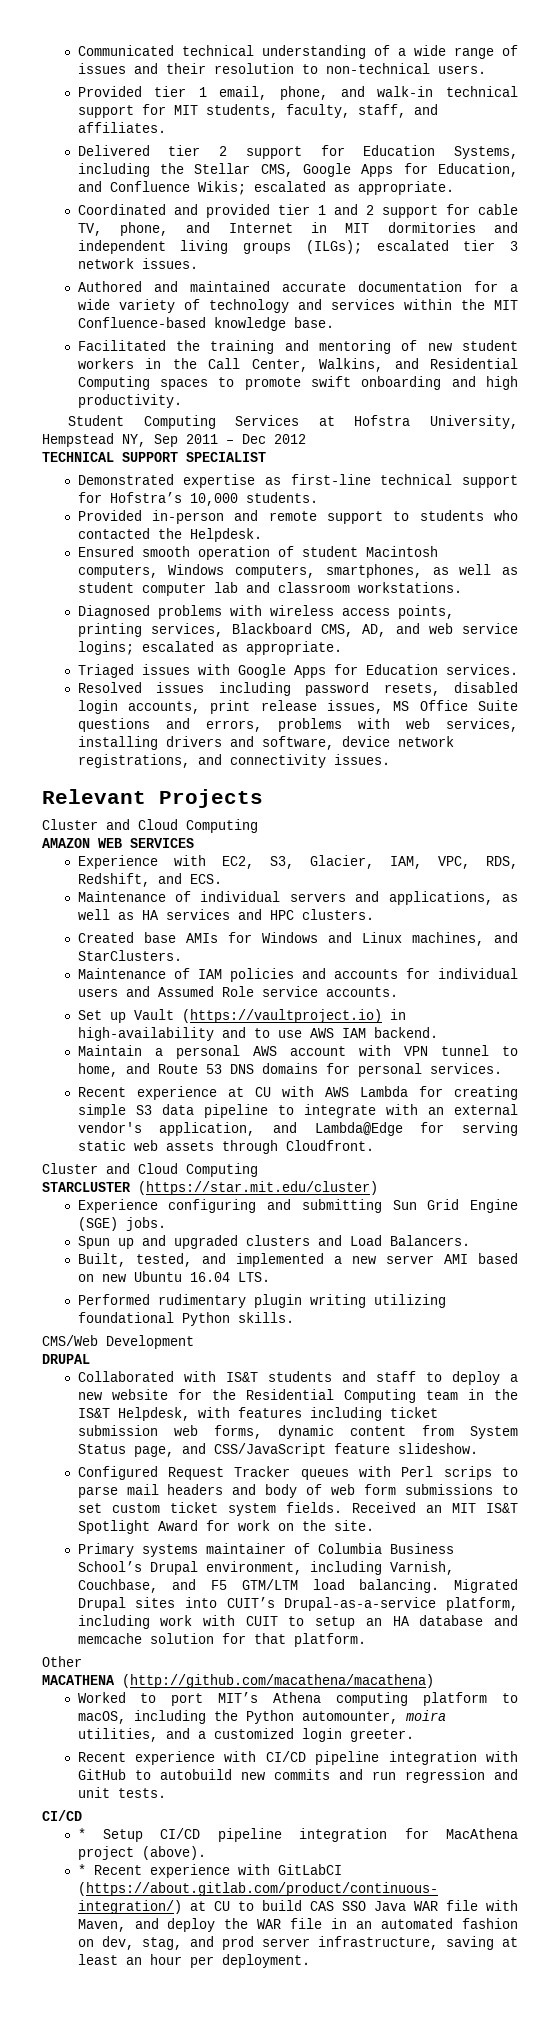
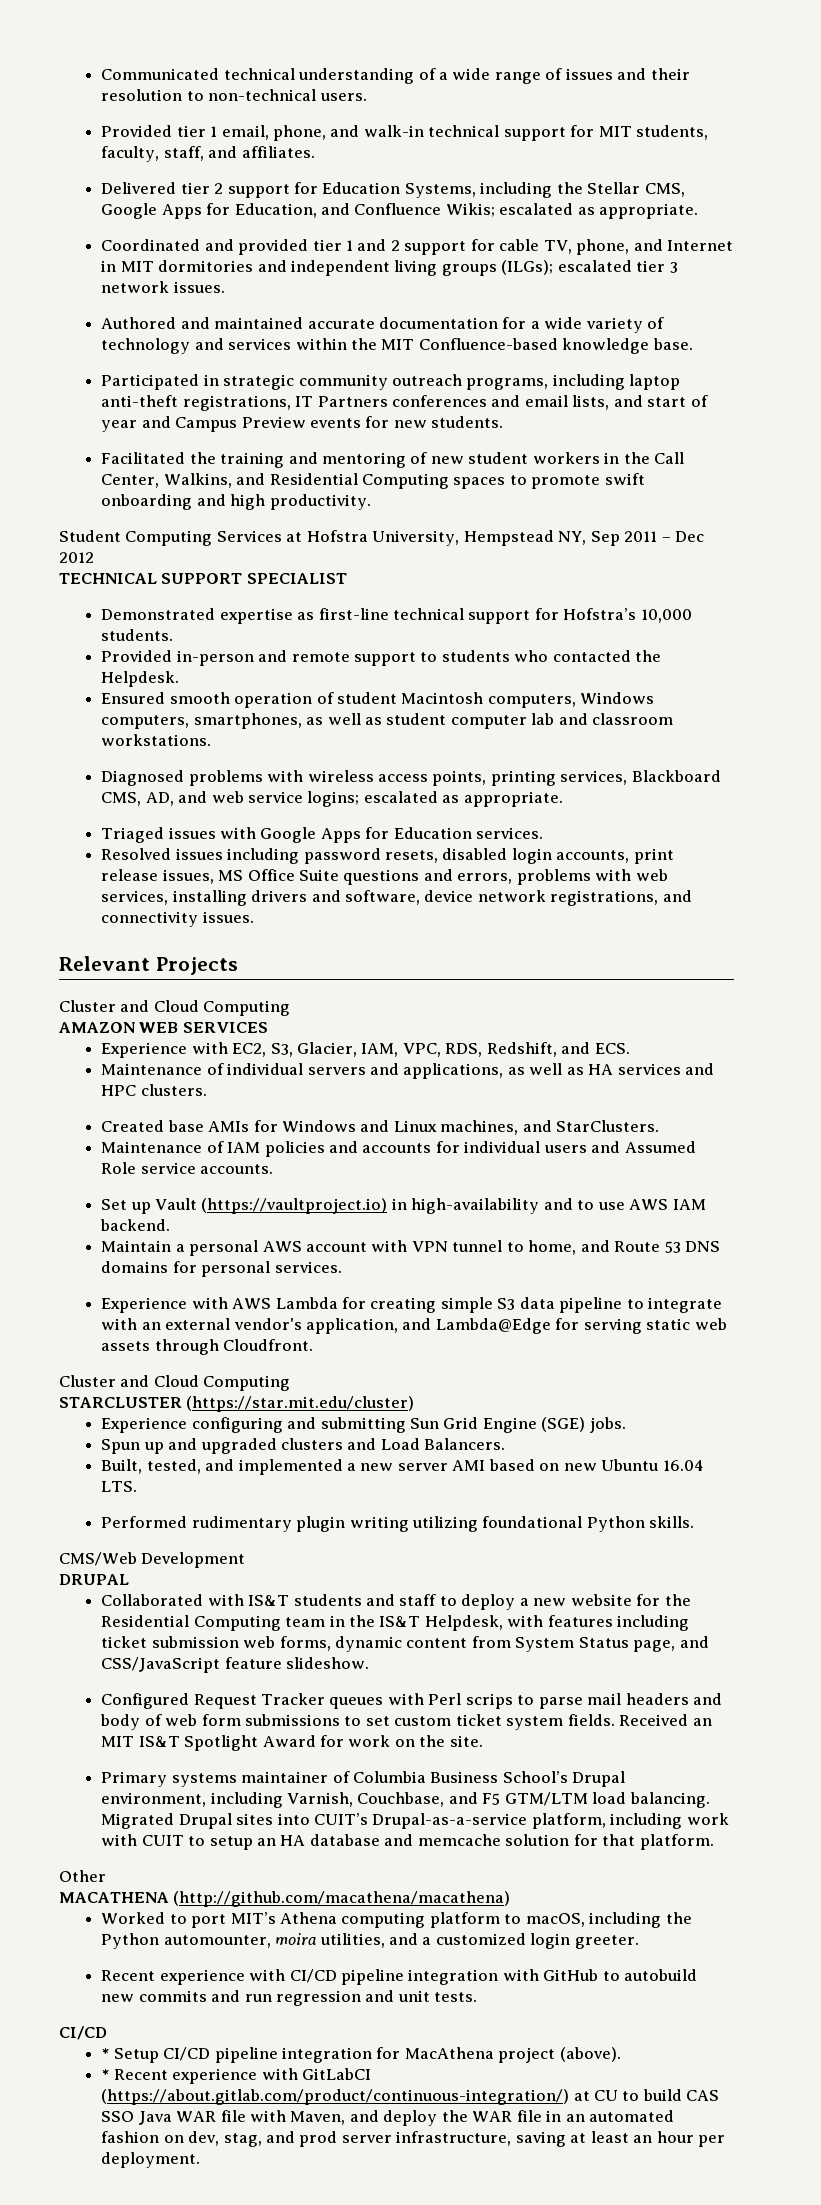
+ Participated in strategic community outreach programs, including laptop anti-theft registrations, IT Partners conferences and email lists, and start of year and Campus Preview events for new students.
- Recent experience at CU with AWS Lambda for creating simple S3 data pipeline to integrate with an external vendor's application, and Lambda@Edge for serving static web assets through Cloudfront.
+ Experience with AWS Lambda for creating simple S3 data pipeline to integrate with an external vendor's application, and Lambda@Edge for serving static web assets through Cloudfront.

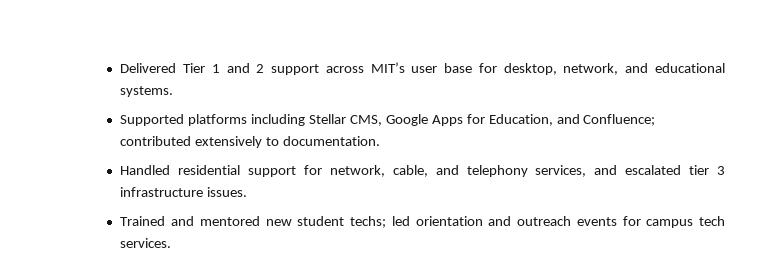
- Communicated technical understanding of a wide range of issues and their resolution to non-technical users.
- Provided tier 1 email, phone, and walk-in technical support for MIT students, faculty, staff, and affiliates.
- Delivered tier 2 support for Education Systems, including the Stellar CMS, Google Apps for Education, and Confluence Wikis; escalated as appropriate.
- Coordinated and provided tier 1 and 2 support for cable TV, phone, and Internet in MIT dormitories and independent living groups (ILGs); escalated tier 3 network issues.
- Authored and maintained accurate documentation for a wide variety of technology and services within the MIT Confluence-based knowledge base.
- Participated in strategic community outreach programs, including laptop anti-theft registrations, IT Partners conferences and email lists, and start of year and Campus Preview events for new students.
- Facilitated the training and mentoring of new student workers in the Call Center, Walkins, and Residential Computing spaces to promote swift onboarding and high productivity.
- Student Computing Services at Hofstra University, Hempstead NY, Sep 2011 – Dec 2012
- TECHNICAL SUPPORT SPECIALIST
- Demonstrated expertise as first-line technical support for Hofstra’s 10,000 students.
- Provided in-person and remote support to students who contacted the Helpdesk.
- Ensured smooth operation of student Macintosh computers, Windows computers, smartphones, as well as student computer lab and classroom workstations.
- Diagnosed problems with wireless access points, printing services, Blackboard CMS, AD, and web service logins; escalated as appropriate.
- Triaged issues with Google Apps for Education services.
- Resolved issues including password resets, disabled login accounts, print release issues, MS Office Suite questions and errors, problems with web services, installing drivers and software, device network registrations, and connectivity issues.
- Relevant Projects
- Cluster and Cloud Computing
- AMAZON WEB SERVICES
- Experience with EC2, S3, Glacier, IAM, VPC, RDS, Redshift, and ECS.
- Maintenance of individual servers and applications, as well as HA services and HPC clusters.
- Created base AMIs for Windows and Linux machines, and StarClusters.
- Maintenance of IAM policies and accounts for individual users and Assumed Role service accounts.
- Set up Vault (https://vaultproject.io) in high-availability and to use AWS IAM backend.
- Maintain a personal AWS account with VPN tunnel to home, and Route 53 DNS domains for personal services.
- Experience with AWS Lambda for creating simple S3 data pipeline to integrate with an external vendor's application, and Lambda@Edge for serving static web assets through Cloudfront.
- Cluster and Cloud Computing
- STARCLUSTER (https://star.mit.edu/cluster)
- Experience configuring and submitting Sun Grid Engine (SGE) jobs.
- Spun up and upgraded clusters and Load Balancers.
- Built, tested, and implemented a new server AMI based on new Ubuntu 16.04 LTS.
- Performed rudimentary plugin writing utilizing foundational Python skills.
- CMS/Web Development
- DRUPAL
- Collaborated with IS&T students and staff to deploy a new website for the Residential Computing team in the IS&T Helpdesk, with features including ticket submission web forms, dynamic content from System Status page, and CSS/JavaScript feature slideshow.
- Configured Request Tracker queues with Perl scrips to parse mail headers and body of web form submissions to set custom ticket system fields. Received an MIT IS&T Spotlight Award for work on the site.
- Primary systems maintainer of Columbia Business School’s Drupal environment, including Varnish, Couchbase, and F5 GTM/LTM load balancing. Migrated Drupal sites into CUIT’s Drupal-as-a-service platform, including work with CUIT to setup an HA database and memcache solution for that platform.
- Other
- MACATHENA (http://github.com/macathena/macathena)
- Worked to port MIT’s Athena computing platform to macOS, including the Python automounter, moira utilities, and a customized login greeter.
- Recent experience with CI/CD pipeline integration with GitHub to autobuild new commits and run regression and unit tests.
- CI/CD
- * Setup CI/CD pipeline integration for MacAthena project (above).
- * Recent experience with GitLabCI (https://about.gitlab.com/product/continuous-integration/) at CU to build CAS SSO Java WAR file with Maven, and deploy the WAR file in an automated fashion on dev, stag, and prod server infrastructure, saving at least an hour per deployment.
+ Delivered Tier 1 and 2 support across MIT’s user base for desktop, network, and educational systems.
+ Supported platforms including Stellar CMS, Google Apps for Education, and Confluence; contributed extensively to documentation.
+ Handled residential support for network, cable, and telephony services, and escalated tier 3 infrastructure issues.
+ Trained and mentored new student techs; led orientation and outreach events for campus tech services.

